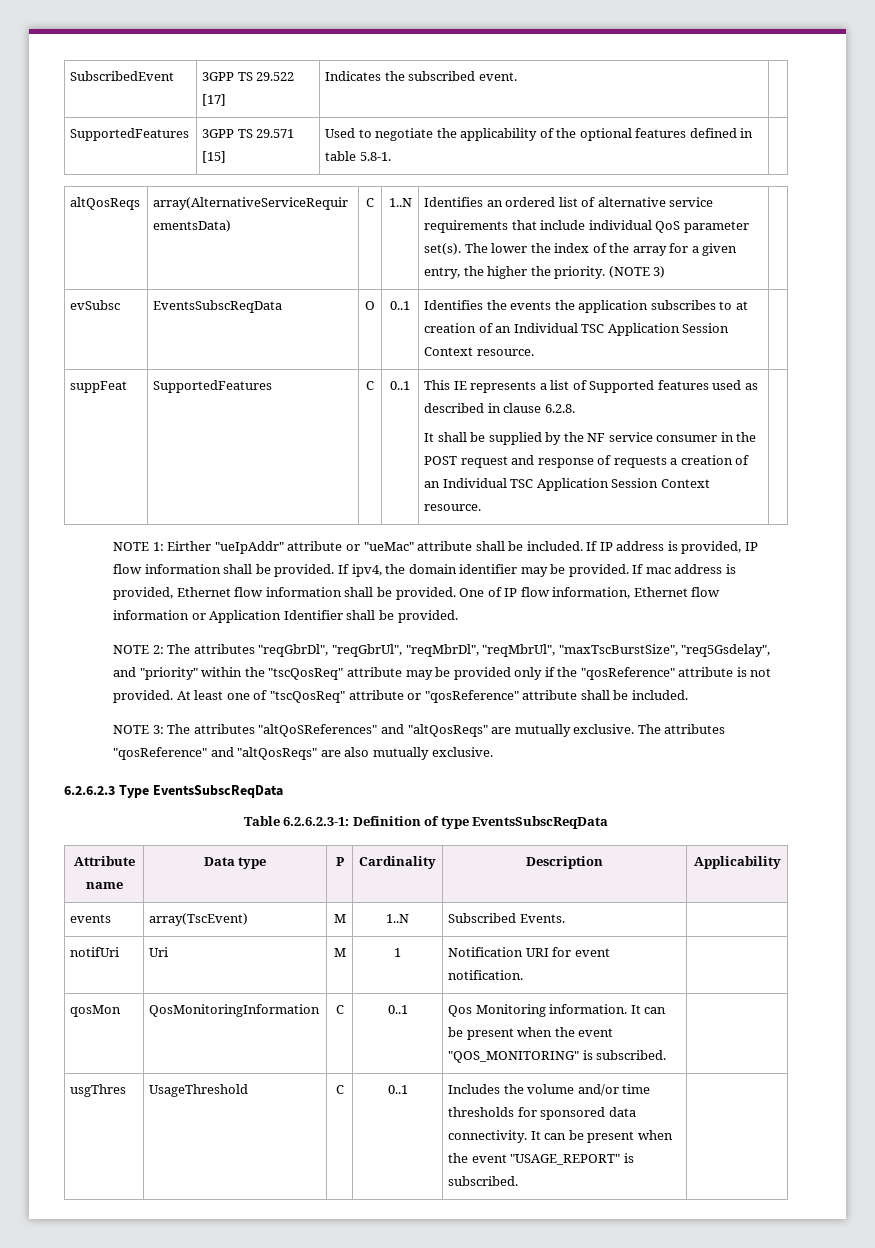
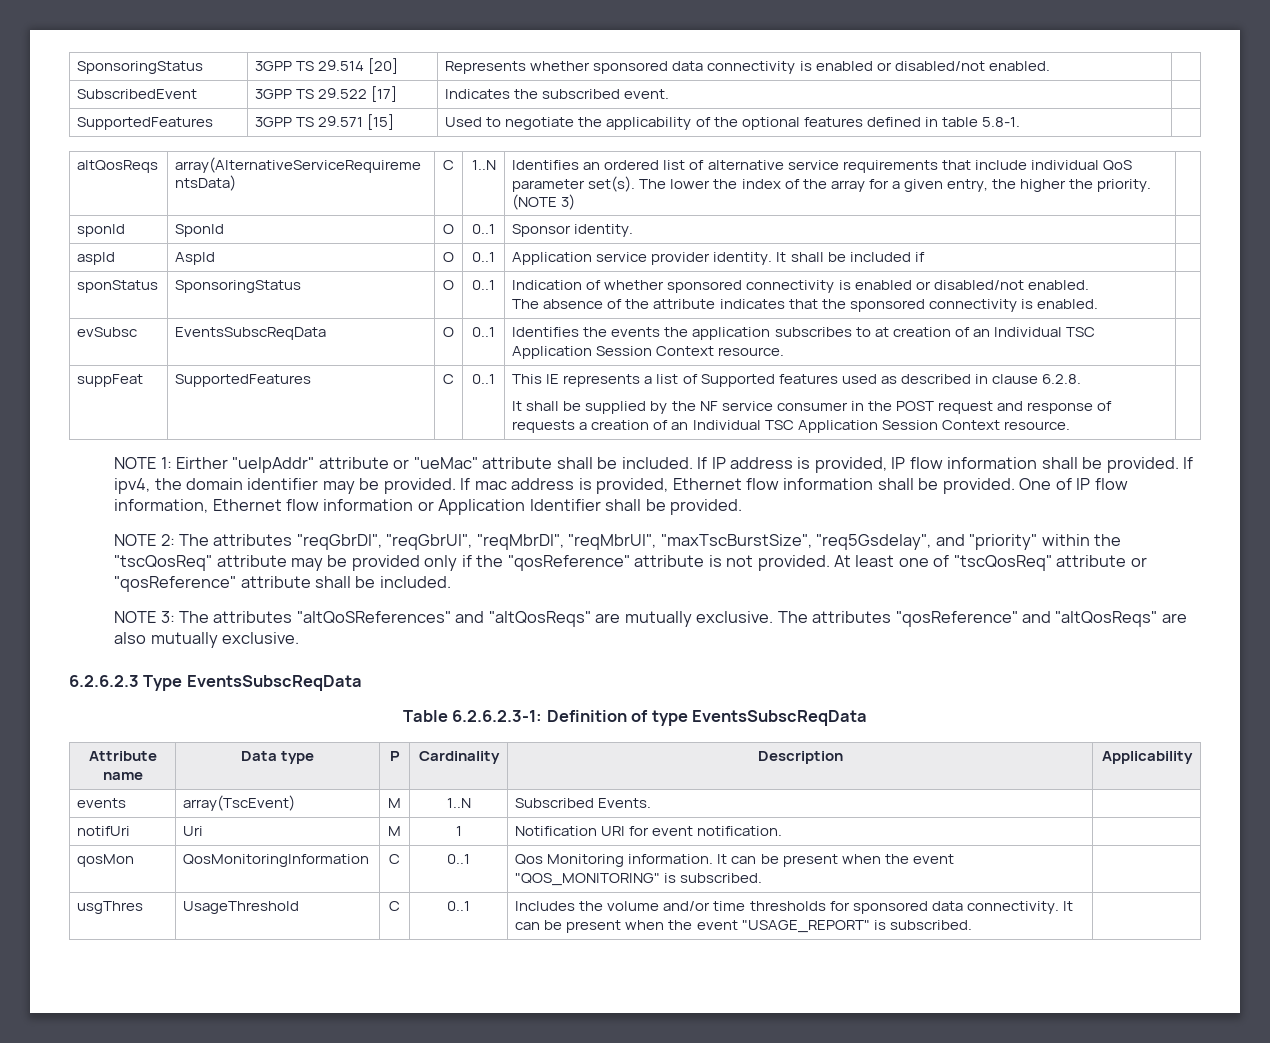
+ SponsoringStatus | 3GPP TS 29.514 [20] | Represents whether sponsored data connectivity is enabled or disabled/not enabled. |
+ sponId | SponId | O | 0..1 | Sponsor identity. |
+ aspId | AspId | O | 0..1 | Application service provider identity. It shall be included if |
+ sponStatus | SponsoringStatus | O | 0..1 | Indication of whether sponsored connectivity is enabled or disabled/not enabled.
+ The absence of the attribute indicates that the sponsored connectivity is enabled. |

